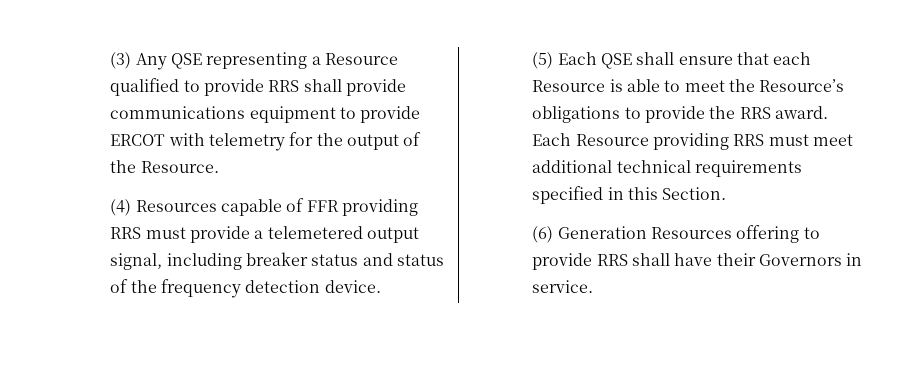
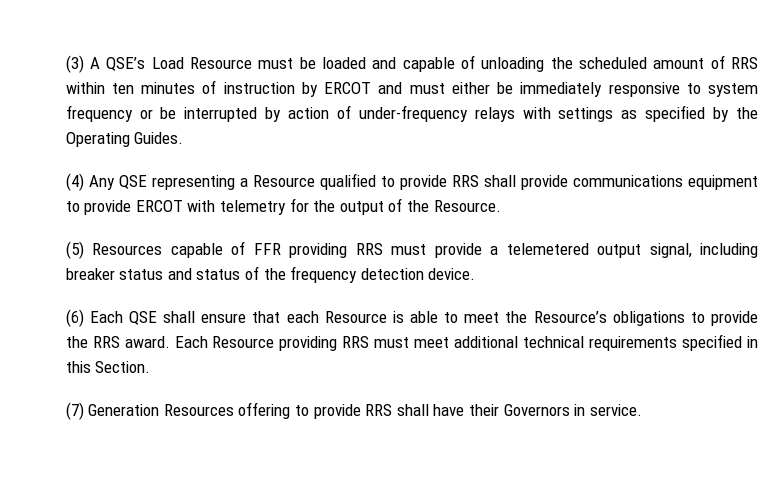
- (3) Any QSE representing a Resource qualified to provide RRS shall provide communications equipment to provide ERCOT with telemetry for the output of the Resource.
+ (3) A QSE’s Load Resource must be loaded and capable of unloading the scheduled amount of RRS within ten minutes of instruction by ERCOT and must either be immediately responsive to system frequency or be interrupted by action of under-frequency relays with settings as specified by the Operating Guides.
+ (4) Any QSE representing a Resource qualified to provide RRS shall provide communications equipment to provide ERCOT with telemetry for the output of the Resource.
- (4) Resources capable of FFR providing RRS must provide a telemetered output signal, including breaker status and status of the frequency detection device.
+ (5) Resources capable of FFR providing RRS must provide a telemetered output signal, including breaker status and status of the frequency detection device.
- (5) Each QSE shall ensure that each Resource is able to meet the Resource’s obligations to provide the RRS award.
+ (6) Each QSE shall ensure that each Resource is able to meet the Resource’s obligations to provide the RRS award.
- (6) Generation Resources offering to provide RRS shall have their Governors in service.
+ (7) Generation Resources offering to provide RRS shall have their Governors in service.

